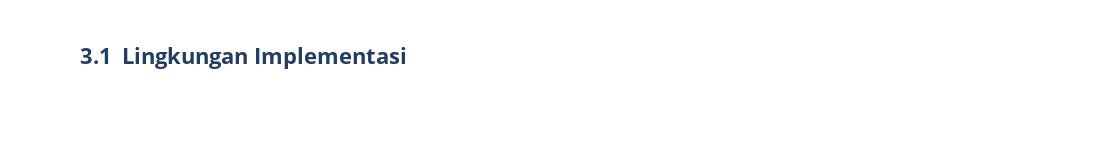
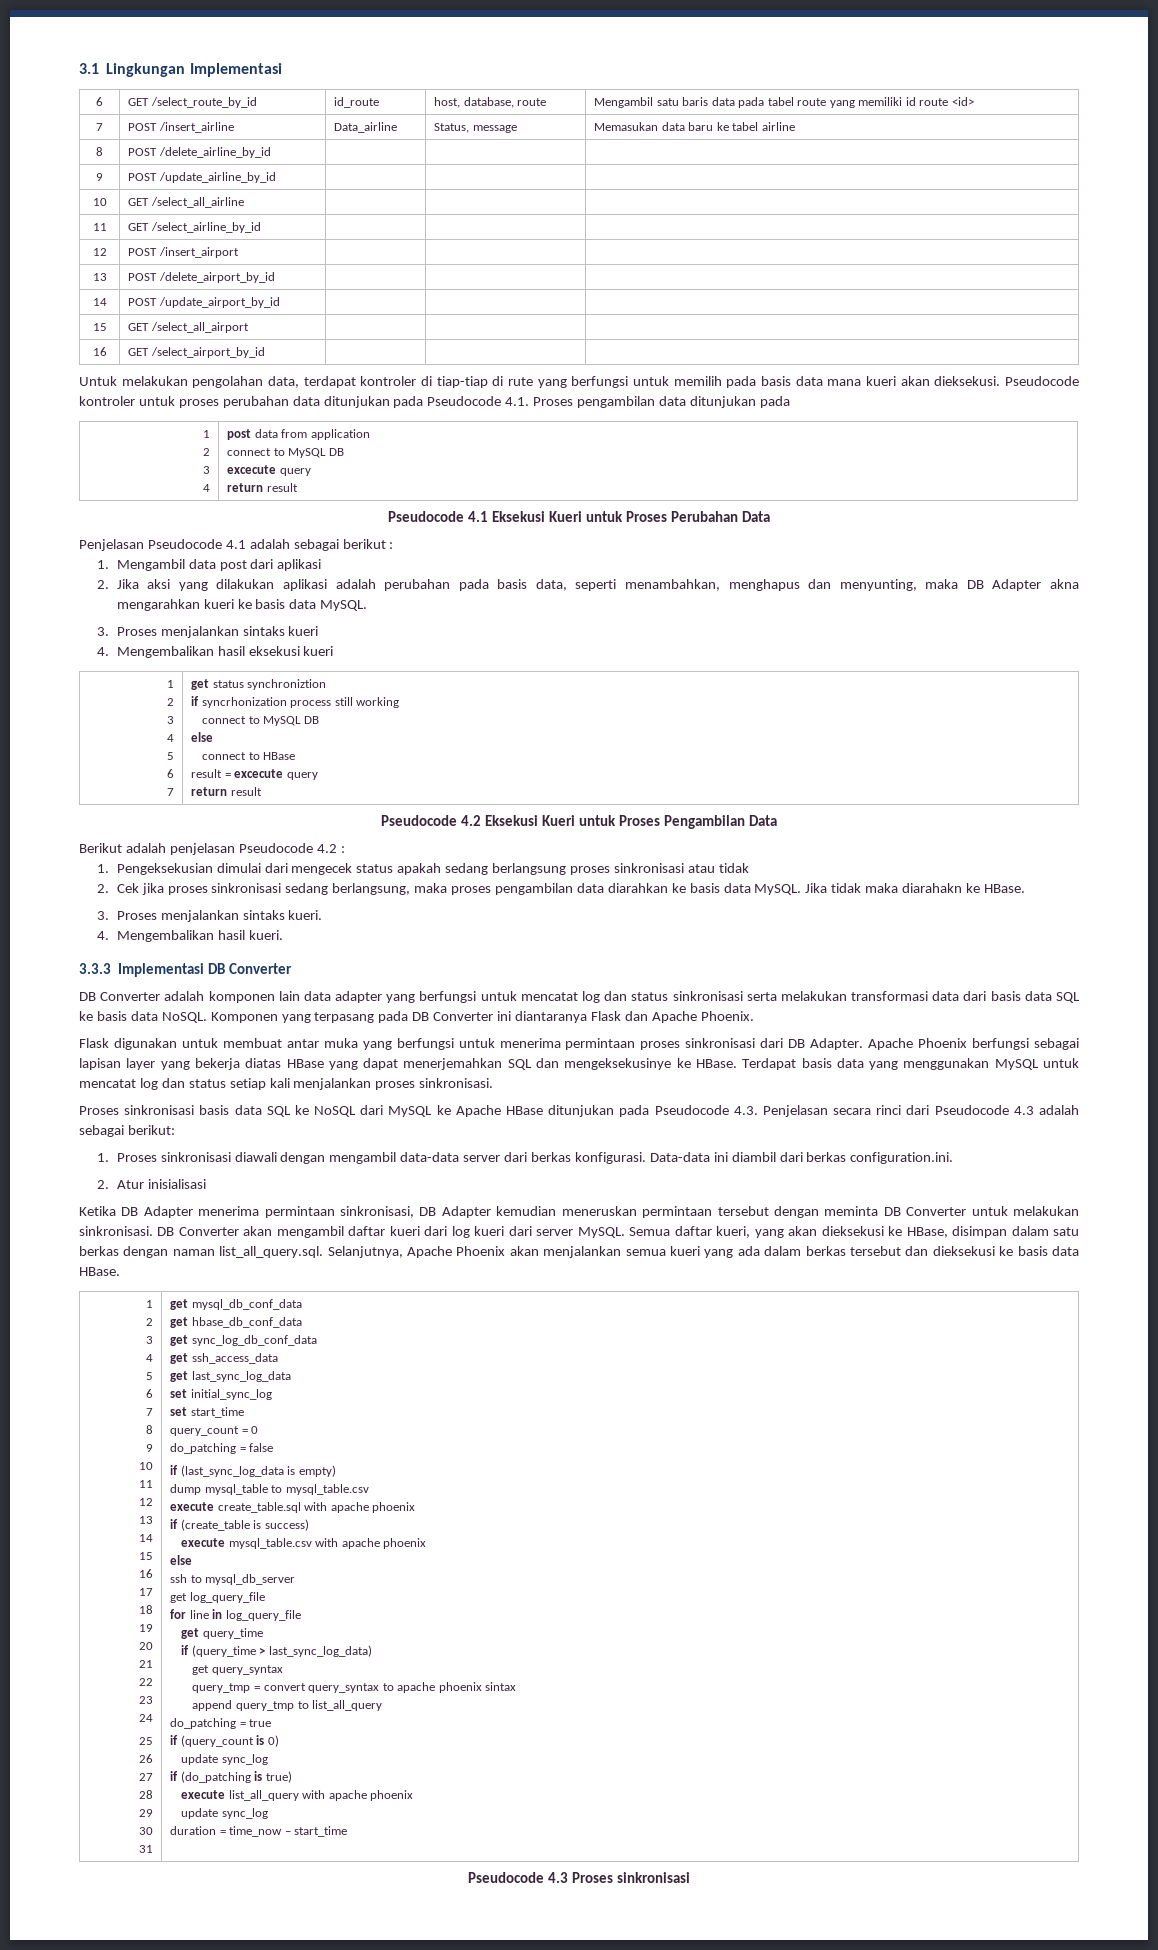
+ 6 | GET /select_route_by_id | id_route | host, database, route | Mengambil satu baris data pada tabel route yang memiliki id route <id>
+ 7 | POST /insert_airline | Data_airline | Status, message | Memasukan data baru ke tabel airline
+ 8 | POST /delete_airline_by_id | | |
+ 9 | POST /update_airline_by_id | | |
+ 10 | GET /select_all_airline | | |
+ 11 | GET /select_airline_by_id | | |
+ 12 | POST /insert_airport | | |
+ 13 | POST /delete_airport_by_id | | |
+ 14 | POST /update_airport_by_id | | |
+ 15 | GET /select_all_airport | | |
+ 16 | GET /select_airport_by_id | | |
+ Untuk melakukan pengolahan data, terdapat kontroler di tiap-tiap di rute yang berfungsi untuk memilih pada basis data mana kueri akan dieksekusi. Pseudocode kontroler untuk proses perubahan data ditunjukan pada Pseudocode 4.1. Proses pengambilan data ditunjukan pada
+ 1
+ 2
+ 3
+ 4 | post data from application
+ connect to MySQL DB
+ excecute query
+ return result
+ Pseudocode 4.1 Eksekusi Kueri untuk Proses Perubahan Data
+ Penjelasan Pseudocode 4.1 adalah sebagai berikut :
+ 1. Mengambil data post dari aplikasi
+ 2. Jika aksi yang dilakukan aplikasi adalah perubahan pada basis data, seperti menambahkan, menghapus dan menyunting, maka DB Adapter akna mengarahkan kueri ke basis data MySQL.
+ 3. Proses menjalankan sintaks kueri
+ 4. Mengembalikan hasil eksekusi kueri
+ 1
+ 2
+ 3
+ 4
+ 5
+ 6
+ 7 | get status synchroniztion
+ if syncrhonization process still working
+ connect to MySQL DB
+ else
+ connect to HBase
+ result = excecute query
+ return result
+ Pseudocode 4.2 Eksekusi Kueri untuk Proses Pengambilan Data
+ Berikut adalah penjelasan Pseudocode 4.2 :
+ 1. Pengeksekusian dimulai dari mengecek status apakah sedang berlangsung proses sinkronisasi atau tidak
+ 2. Cek jika proses sinkronisasi sedang berlangsung, maka proses pengambilan data diarahkan ke basis data MySQL. Jika tidak maka diarahakn ke HBase.
+ 3. Proses menjalankan sintaks kueri.
+ 4. Mengembalikan hasil kueri.
+ 3.3.3 Implementasi DB Converter
+ DB Converter adalah komponen lain data adapter yang berfungsi untuk mencatat log dan status sinkronisasi serta melakukan transformasi data dari basis data SQL ke basis data NoSQL. Komponen yang terpasang pada DB Converter ini diantaranya Flask dan Apache Phoenix.
+ Flask digunakan untuk membuat antar muka yang berfungsi untuk menerima permintaan proses sinkronisasi dari DB Adapter. Apache Phoenix berfungsi sebagai lapisan layer yang bekerja diatas HBase yang dapat menerjemahkan SQL dan mengeksekusinye ke HBase. Terdapat basis data yang menggunakan MySQL untuk mencatat log dan status setiap kali menjalankan proses sinkronisasi.
+ Proses sinkronisasi basis data SQL ke NoSQL dari MySQL ke Apache HBase ditunjukan pada Pseudocode 4.3. Penjelasan secara rinci dari Pseudocode 4.3 adalah sebagai berikut:
+ 1. Proses sinkronisasi diawali dengan mengambil data-data server dari berkas konfigurasi. Data-data ini diambil dari berkas configuration.ini.
+ 2. Atur inisialisasi
+ Ketika DB Adapter menerima permintaan sinkronisasi, DB Adapter kemudian meneruskan permintaan tersebut dengan meminta DB Converter untuk melakukan sinkronisasi. DB Converter akan mengambil daftar kueri dari log kueri dari server MySQL. Semua daftar kueri, yang akan dieksekusi ke HBase, disimpan dalam satu berkas dengan naman list_all_query.sql. Selanjutnya, Apache Phoenix akan menjalankan semua kueri yang ada dalam berkas tersebut dan dieksekusi ke basis data HBase.
+ 1
+ 2
+ 3
+ 4
+ 5
+ 6
+ 7
+ 8
+ 9
+ 10
+ 11
+ 12
+ 13
+ 14
+ 15
+ 16
+ 17
+ 18
+ 19
+ 20
+ 21
+ 22
+ 23
+ 24
+ 25
+ 26
+ 27
+ 28
+ 29
+ 30
+ 31 | get mysql_db_conf_data
+ get hbase_db_conf_data
+ get sync_log_db_conf_data
+ get ssh_access_data
+ get last_sync_log_data
+ set initial_sync_log
+ set start_time
+ query_count = 0
+ do_patching = false
+ if (last_sync_log_data is empty)
+ dump mysql_table to mysql_table.csv
+ execute create_table.sql with apache phoenix
+ if (create_table is success)
+ execute mysql_table.csv with apache phoenix
+ else
+ ssh to mysql_db_server
+ get log_query_file
+ for line in log_query_file
+ get query_time
+ if (query_time > last_sync_log_data)
+ get query_syntax
+ query_tmp = convert query_syntax to apache phoenix sintax
+ append query_tmp to list_all_query
+ do_patching = true
+ if (query_count is 0)
+ update sync_log
+ if (do_patching is true)
+ execute list_all_query with apache phoenix
+ update sync_log
+ duration = time_now – start_time
+ Pseudocode 4.3 Proses sinkronisasi

